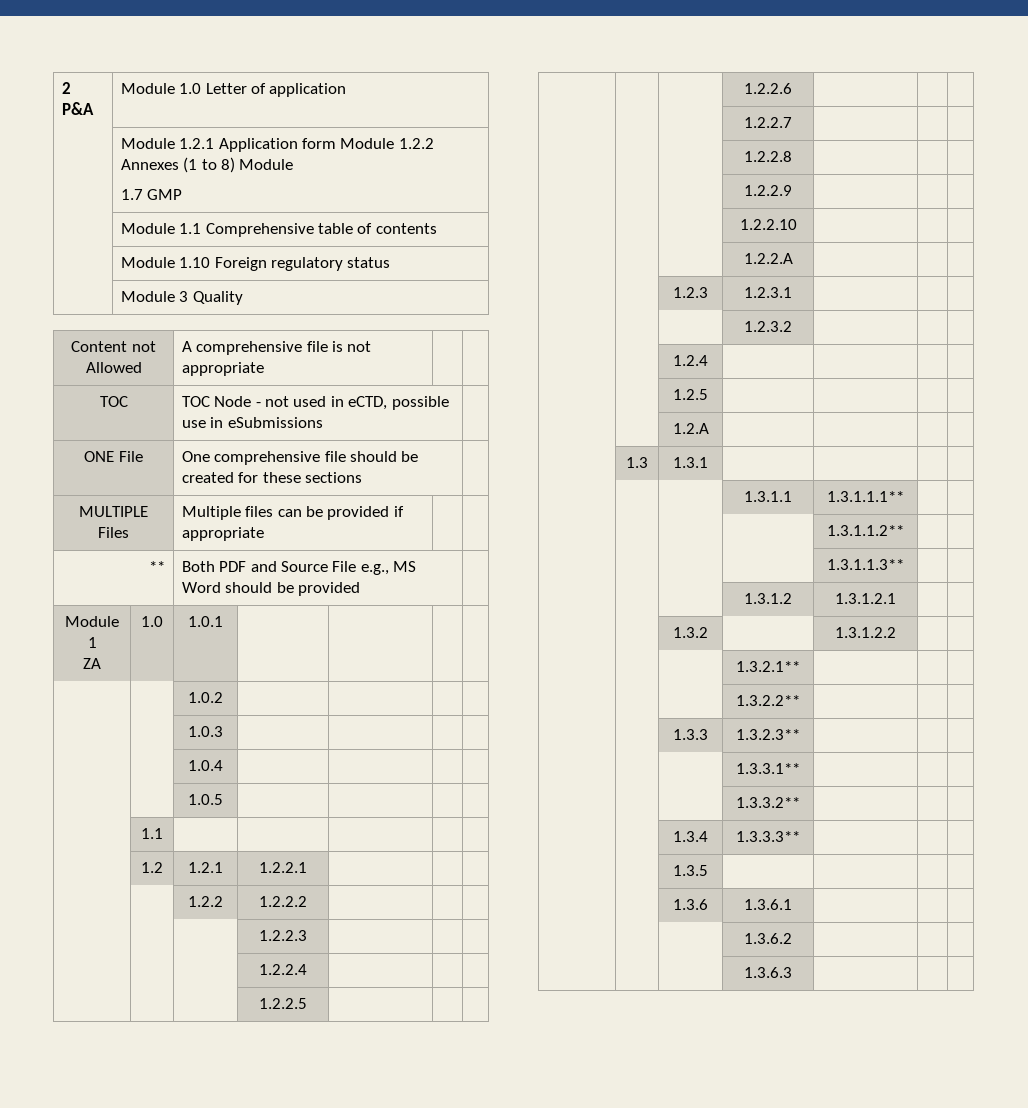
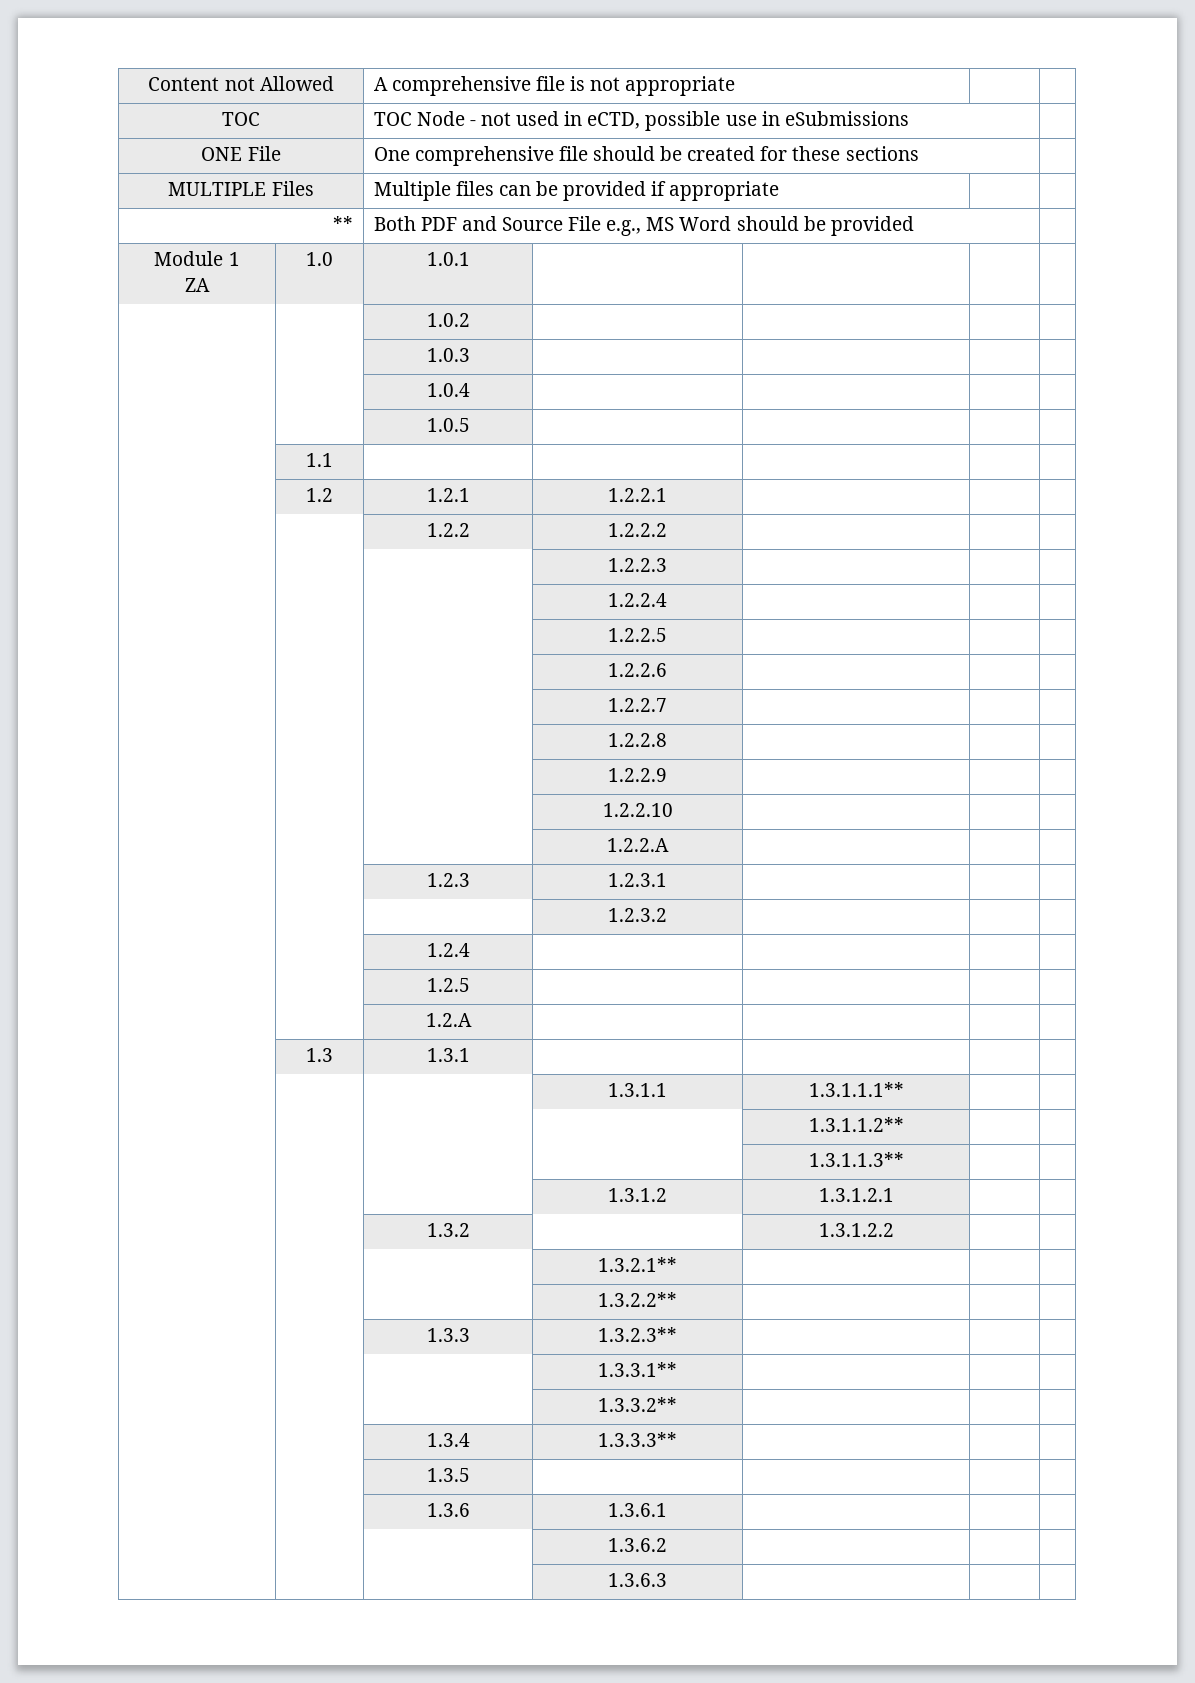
- 2 P&A | Module 1.0 Letter of application
- | Module 1.2.1 Application form Module 1.2.2 Annexes (1 to 8) Module
- 1.7 GMP
- | Module 1.1 Comprehensive table of contents
- | Module 1.10 Foreign regulatory status
- | Module 3 Quality

